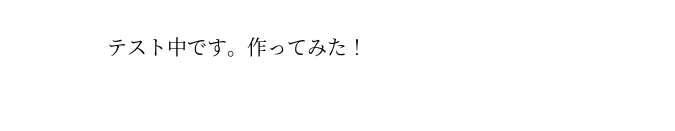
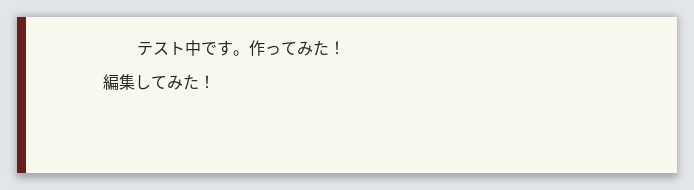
+ 編集してみた！

